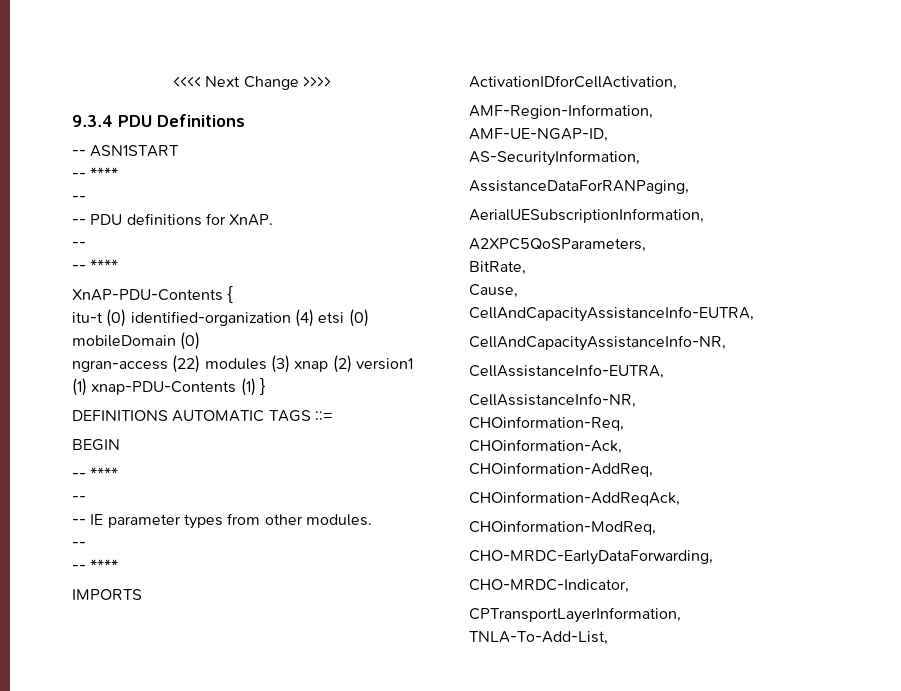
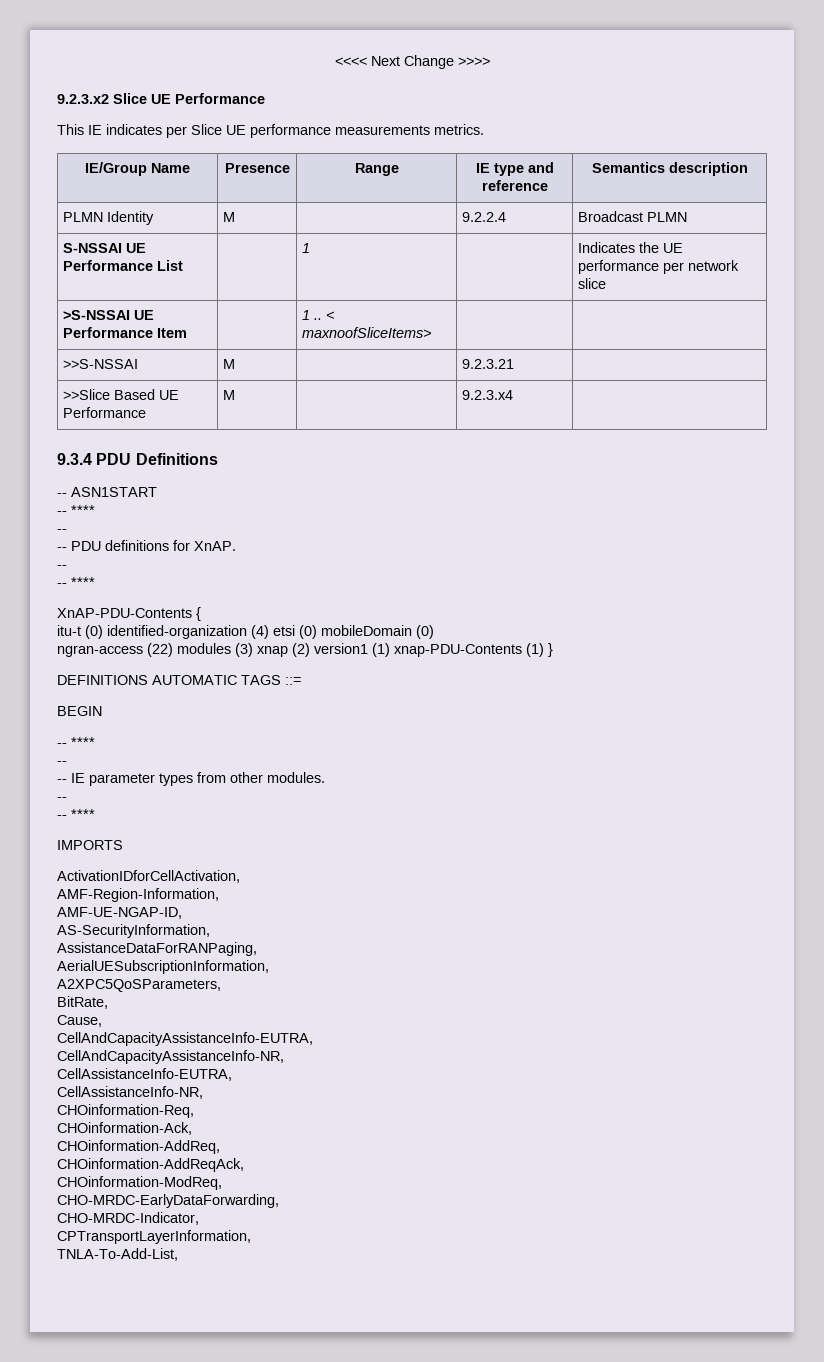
+ 9.2.3.x2 Slice UE Performance
+ This IE indicates per Slice UE performance measurements metrics.
+ IE/Group Name | Presence | Range | IE type and reference | Semantics description
+ PLMN Identity | M | | 9.2.2.4 | Broadcast PLMN
+ S-NSSAI UE Performance List | | 1 | | Indicates the UE performance per network slice
+ >S-NSSAI UE Performance Item | | 1 .. < maxnoofSliceItems> | |
+ >>S-NSSAI | M | | 9.2.3.21 |
+ >>Slice Based UE Performance | M | | 9.2.3.x4 |

